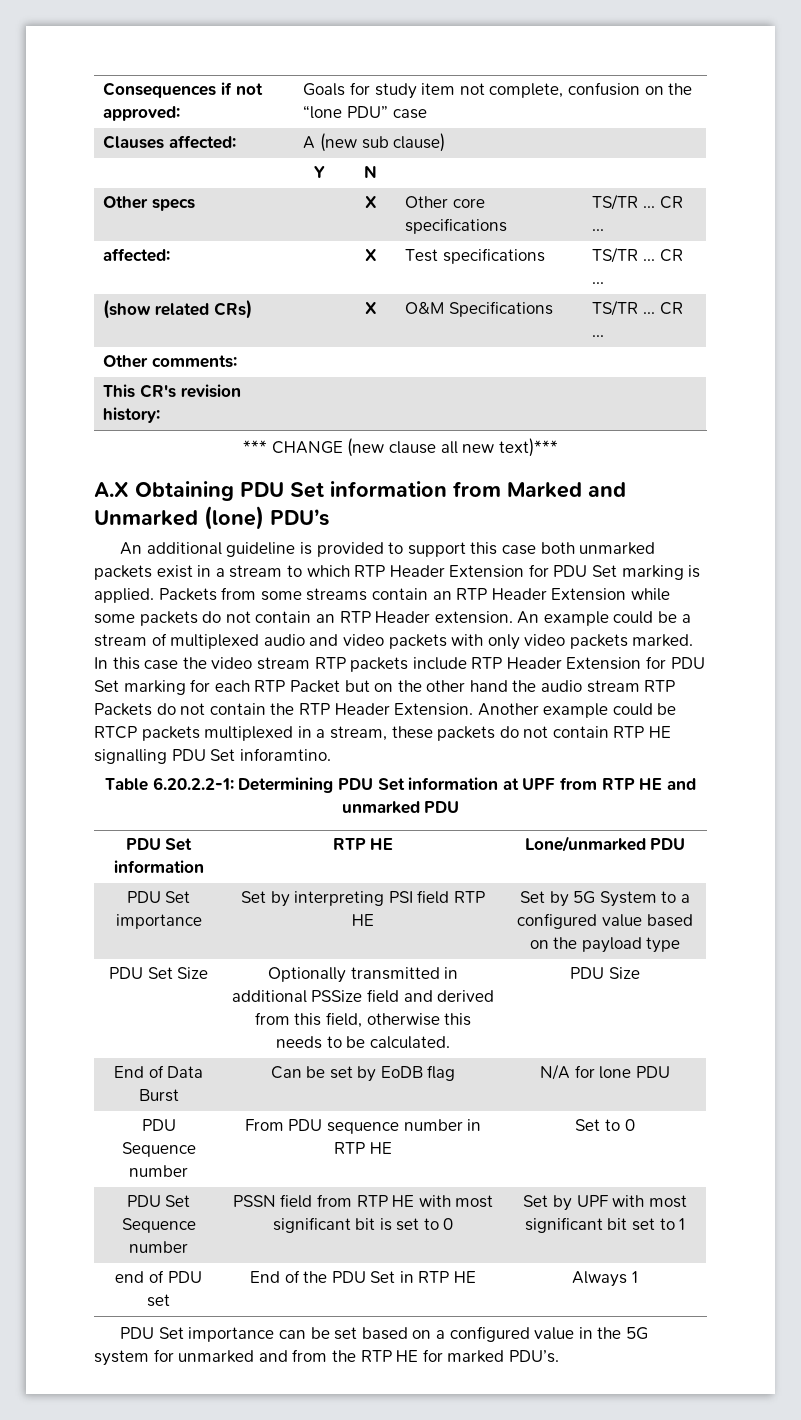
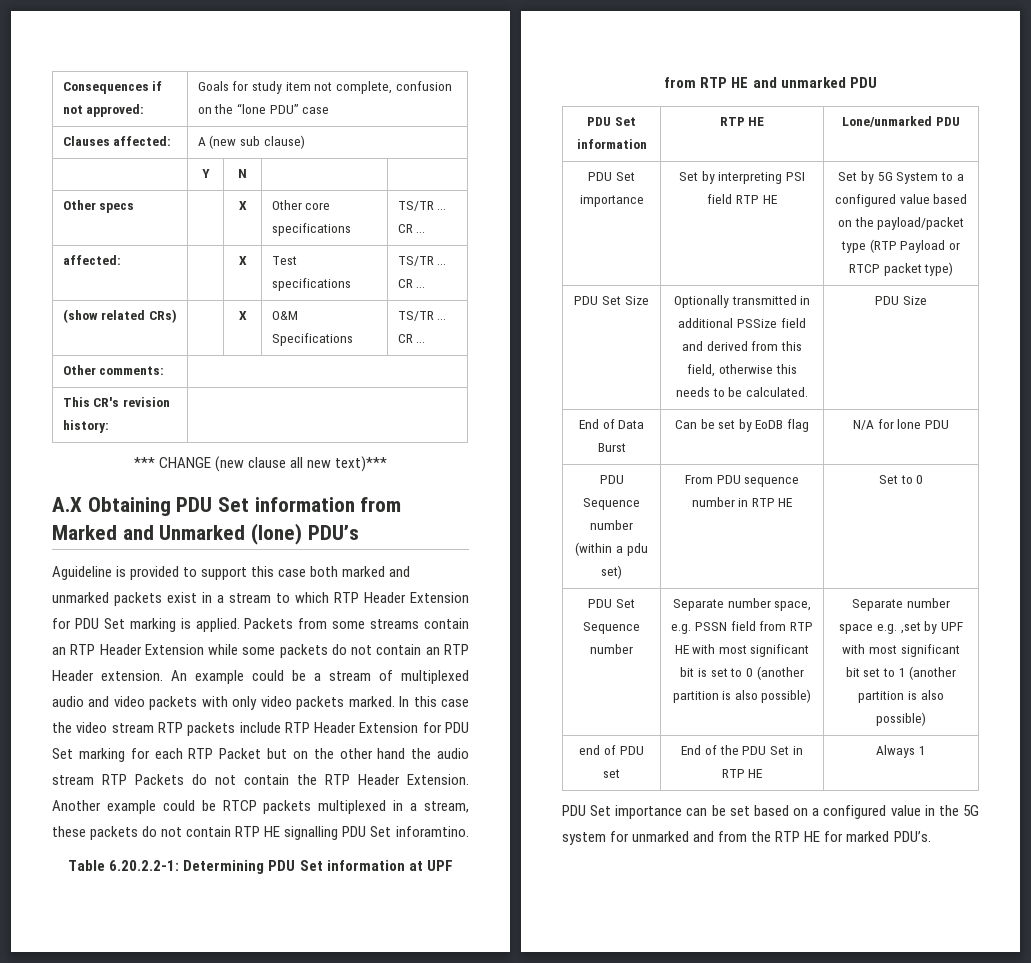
- An additional guideline is provided to support this case both unmarked packets exist in a stream to which RTP Header Extension for PDU Set marking is applied.
+ Aguideline is provided to support this case both marked and unmarked packets exist in a stream to which RTP Header Extension for PDU Set marking is applied.
- PDU Set importance | Set by interpreting PSI field RTP HE | Set by 5G System to a configured value based on the payload type
+ PDU Set importance | Set by interpreting PSI field RTP HE | Set by 5G System to a configured value based on the payload/packet type (RTP Payload or RTCP packet type)
- PDU Sequence number | From PDU sequence number in RTP HE | Set to 0
+ PDU Sequence number (within a pdu set) | From PDU sequence number in RTP HE | Set to 0
- PSSN field from RTP HE with most significant bit is set to 0 | Set by UPF with most significant bit set to 1
+ Separate number space, e.g. PSSN field from RTP HE with most significant bit is set to 0 (another partition is also possible) | Separate number space e.g. ,set by UPF with most significant bit set to 1 (another partition is also possible)

